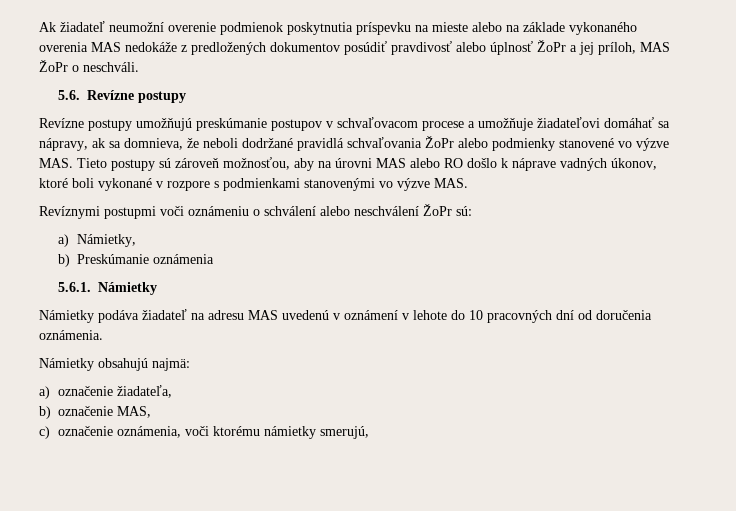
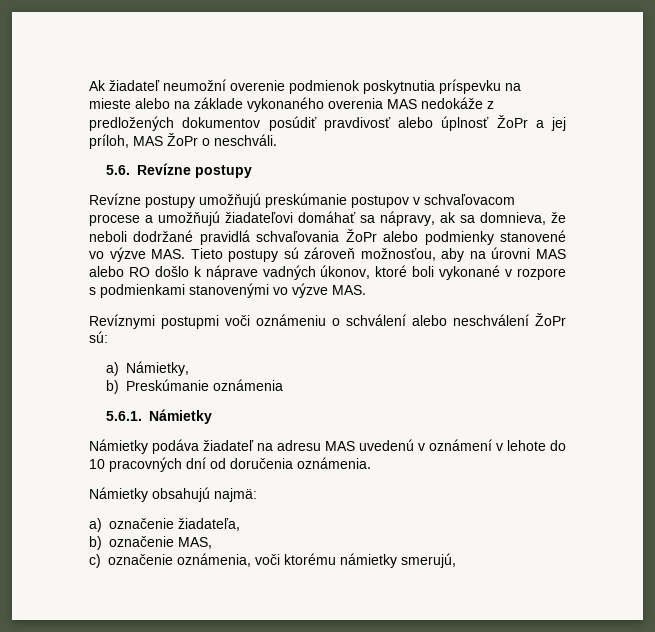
- Revízne postupy umožňujú preskúmanie postupov v schvaľovacom procese a umožňuje žiadateľovi domáhať sa nápravy, ak sa domnieva, že neboli dodržané pravidlá schvaľovania ŽoPr alebo podmienky stanovené vo výzve MAS. Tieto postupy sú zároveň možnosťou, aby na úrovni MAS alebo RO došlo k náprave vadných úkonov, ktoré boli vykonané v rozpore s podmienkami stanovenými vo výzve MAS.
+ Revízne postupy umožňujú preskúmanie postupov v schvaľovacom procese a umožňujú žiadateľovi domáhať sa nápravy, ak sa domnieva, že neboli dodržané pravidlá schvaľovania ŽoPr alebo podmienky stanovené vo výzve MAS. Tieto postupy sú zároveň možnosťou, aby na úrovni MAS alebo RO došlo k náprave vadných úkonov, ktoré boli vykonané v rozpore s podmienkami stanovenými vo výzve MAS.

